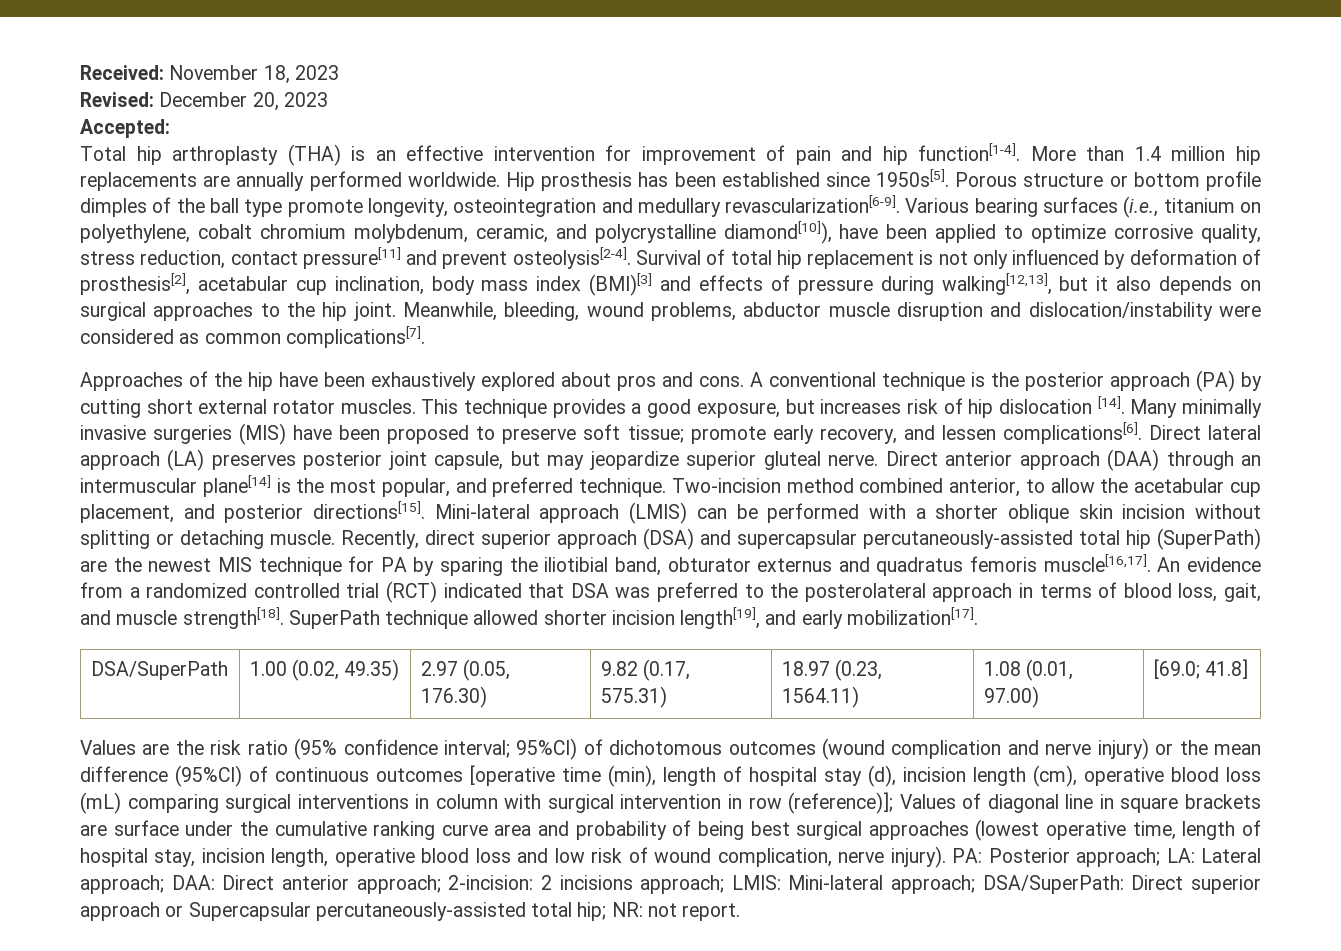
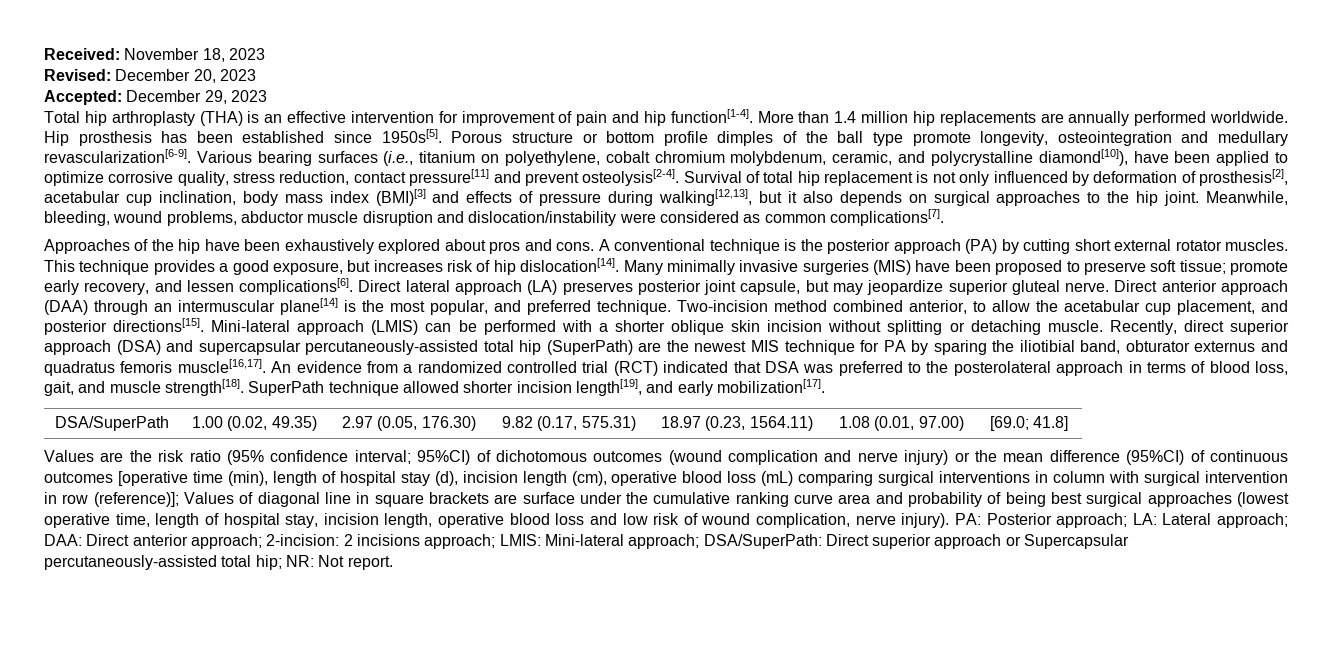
- Accepted:
+ Accepted: December 29, 2023
- This technique provides a good exposure, but increases risk of hip dislocation [14].
+ This technique provides a good exposure, but increases risk of hip dislocation[14].
- PA: Posterior approach; LA: Lateral approach; DAA: Direct anterior approach; 2-incision: 2 incisions approach; LMIS: Mini-lateral approach; DSA/SuperPath: Direct superior approach or Supercapsular percutaneously-assisted total hip; NR: not report.
+ PA: Posterior approach; LA: Lateral approach; DAA: Direct anterior approach; 2-incision: 2 incisions approach; LMIS: Mini-lateral approach; DSA/SuperPath: Direct superior approach or Supercapsular percutaneously-assisted total hip; NR: Not report.

